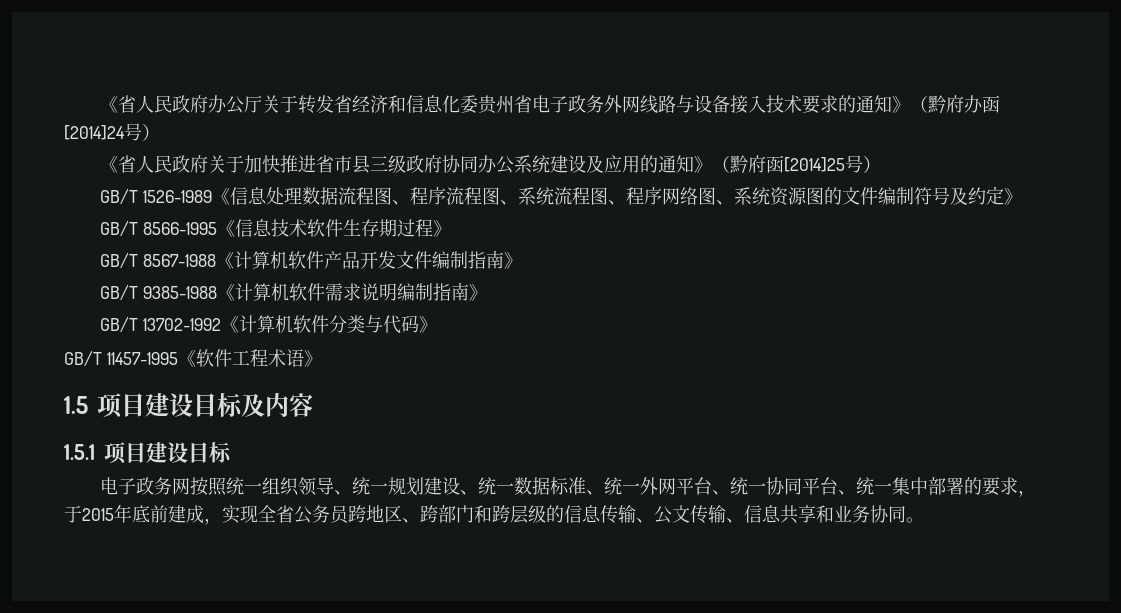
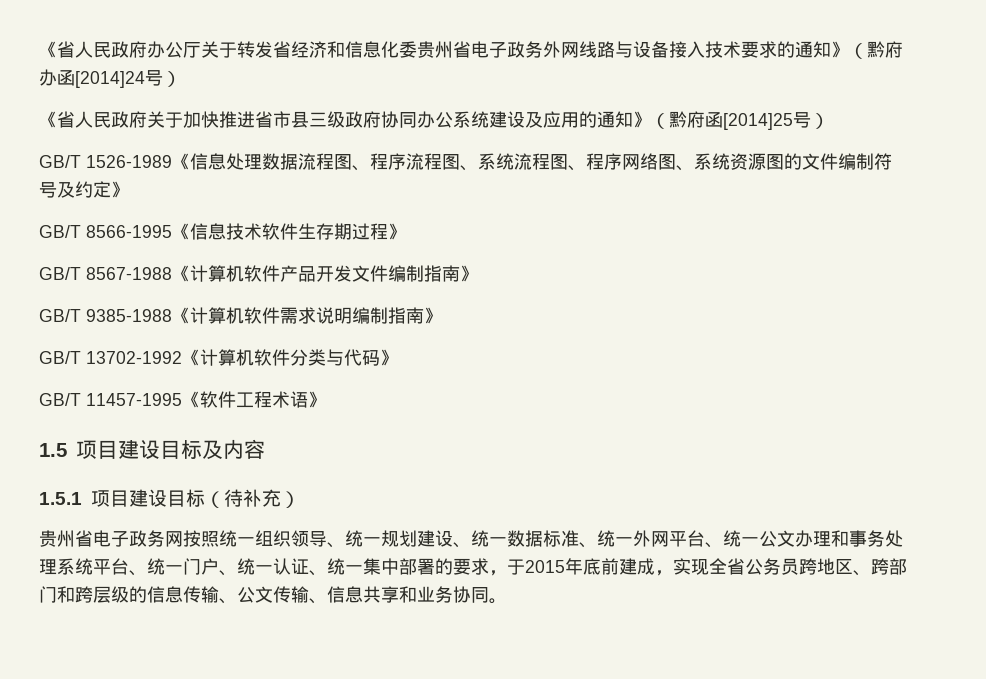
- 1.5.1项目建设目标
- 电子政务网按照统一组织领导、统一规划建设、统一数据标准、统一外网平台、统一协同平台、统一集中部署的要求，于2015年底前建成，实现全省公务员跨地区、跨部门和跨层级的信息传输、公文传输、信息共享和业务协同。
+ 1.5.1项目建设目标（待补充）
+ 贵州省电子政务网按照统一组织领导、统一规划建设、统一数据标准、统一外网平台、统一公文办理和事务处理系统平台、统一门户、统一认证、统一集中部署的要求，于2015年底前建成，实现全省公务员跨地区、跨部门和跨层级的信息传输、公文传输、信息共享和业务协同。

